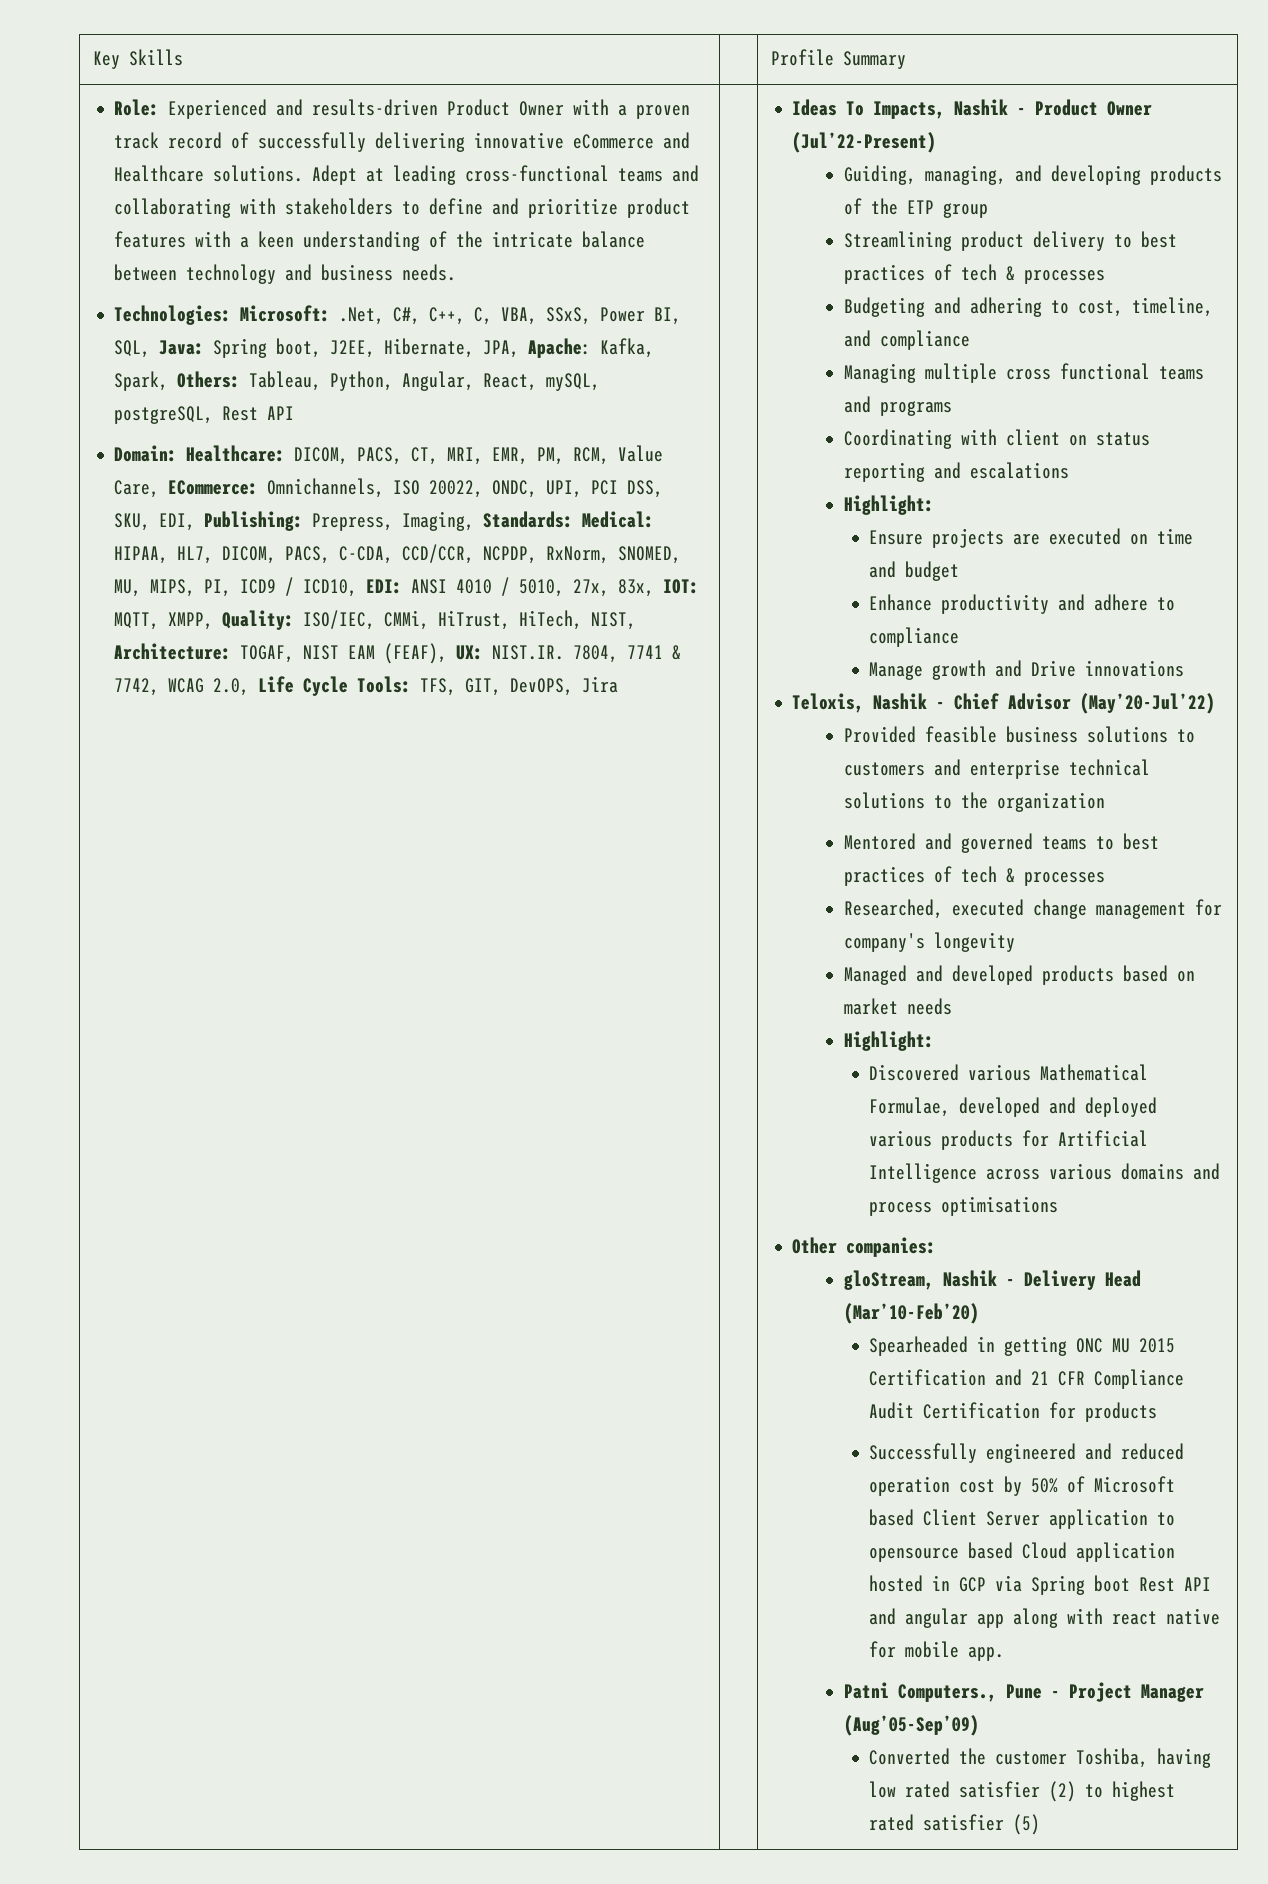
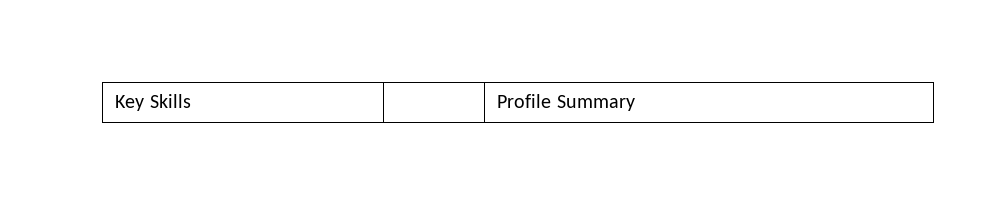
- Role: Experienced and results-driven Product Owner with a proven track record of successfully delivering innovative eCommerce and Healthcare solutions. Adept at leading cross-functional teams and collaborating with stakeholders to define and prioritize product features with a keen understanding of the intricate balance between technology and business needs.
- Technologies: Microsoft: .Net, C#, C++, C, VBA, SSxS, Power BI, SQL, Java: Spring boot, J2EE, Hibernate, JPA, Apache: Kafka, Spark, Others: Tableau, Python, Angular, React, mySQL, postgreSQL, Rest API
- Domain: Healthcare: DICOM, PACS, CT, MRI, EMR, PM, RCM, Value Care, ECommerce: Omnichannels, ISO 20022, ONDC, UPI, PCI DSS, SKU, EDI, Publishing: Prepress, Imaging, Standards: Medical: HIPAA, HL7, DICOM, PACS, C-CDA, CCD/CCR, NCPDP, RxNorm, SNOMED, MU, MIPS, PI, ICD9 / ICD10, EDI: ANSI 4010 / 5010, 27x, 83x, IOT: MQTT, XMPP, Quality: ISO/IEC, CMMi, HiTrust, HiTech, NIST, Architecture: TOGAF, NIST EAM (FEAF), UX: NIST.IR. 7804, 7741 & 7742, WCAG 2.0, Life Cycle Tools: TFS, GIT, DevOPS, Jira | | Ideas To Impacts, Nashik - Product Owner (Jul’22-Present)
- Guiding, managing, and developing products of the ETP group
- Streamlining product delivery to best practices of tech & processes
- Budgeting and adhering to cost, timeline, and compliance
- Managing multiple cross functional teams and programs
- Coordinating with client on status reporting and escalations
- Highlight:
- Ensure projects are executed on time and budget
- Enhance productivity and adhere to compliance
- Manage growth and Drive innovations
- Teloxis, Nashik - Chief Advisor (May’20-Jul’22)
- Provided feasible business solutions to customers and enterprise technical solutions to the organization
- Mentored and governed teams to best practices of tech & processes
- Researched, executed change management for company's longevity
- Managed and developed products based on market needs
- Highlight:
- Discovered various Mathematical Formulae, developed and deployed various products for Artificial Intelligence across various domains and process optimisations
- Other companies:
- gloStream, Nashik - Delivery Head (Mar’10-Feb’20)
- Spearheaded in getting ONC MU 2015 Certification and 21 CFR Compliance Audit Certification for products
- Successfully engineered and reduced operation cost by 50% of Microsoft based Client Server application to opensource based Cloud application hosted in GCP via Spring boot Rest API and angular app along with react native for mobile app.
- Patni Computers., Pune - Project Manager (Aug’05-Sep’09)
- Converted the customer Toshiba, having low rated satisfier (2) to highest rated satisfier (5)

